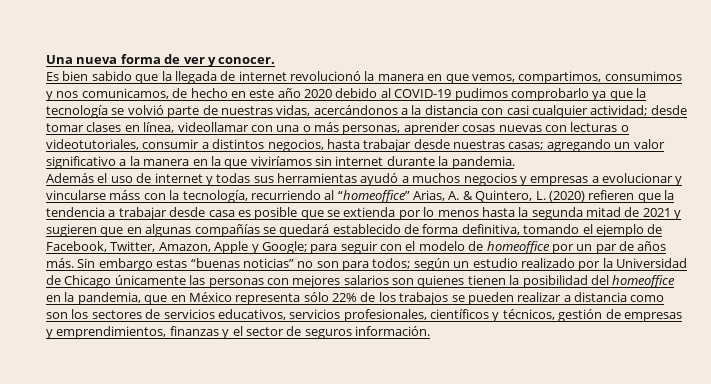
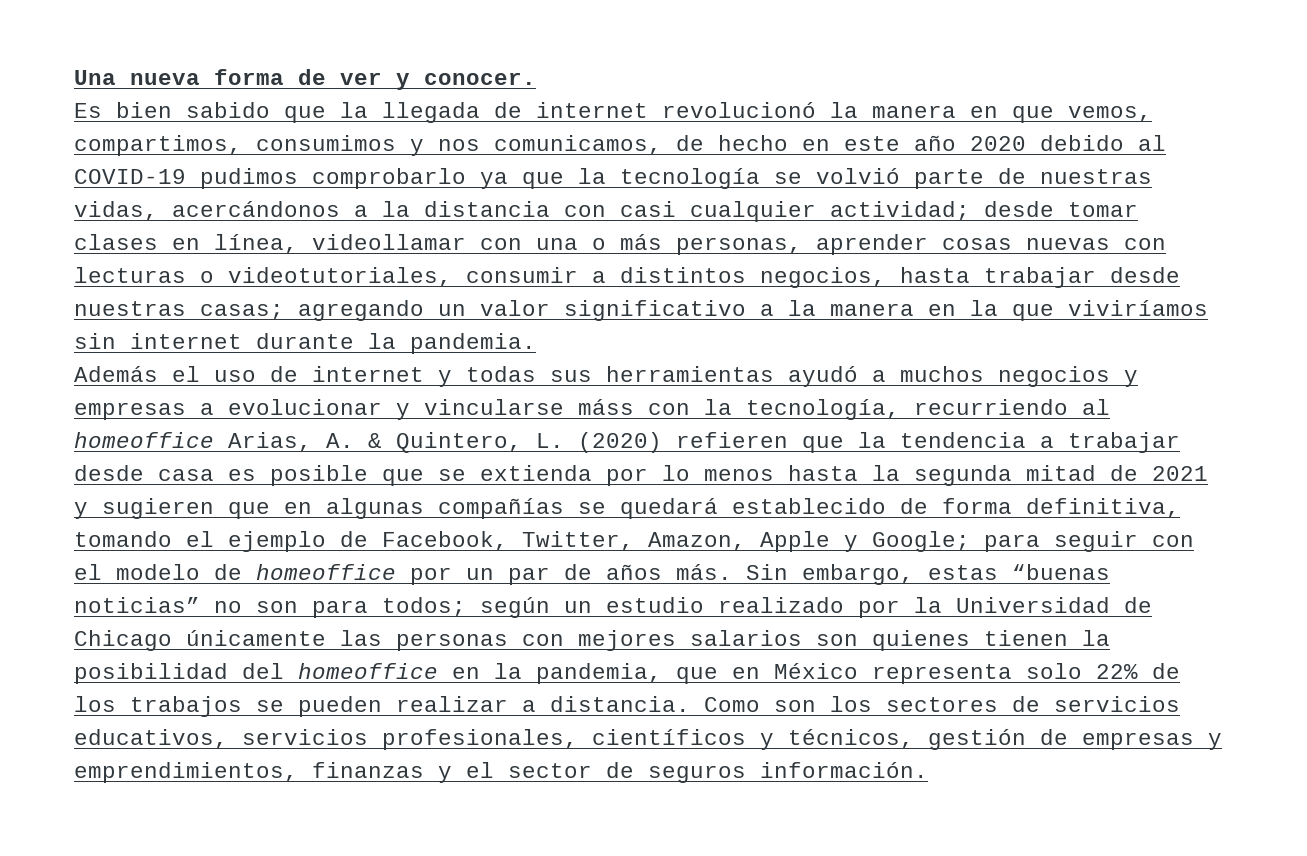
- Además el uso de internet y todas sus herramientas ayudó a muchos negocios y empresas a evolucionar y vincularse máss con la tecnología, recurriendo al “homeoffice” Arias, A. & Quintero, L. (2020) refieren que la tendencia a trabajar desde casa es posible que se extienda por lo menos hasta la segunda mitad de 2021 y sugieren que en algunas compañías se quedará establecido de forma definitiva, tomando el ejemplo de Facebook, Twitter, Amazon, Apple y Google;
+ Además el uso de internet y todas sus herramientas ayudó a muchos negocios y empresas a evolucionar y vincularse máss con la tecnología, recurriendo al homeoffice Arias, A. & Quintero, L. (2020) refieren que la tendencia a trabajar desde casa es posible que se extienda por lo menos hasta la segunda mitad de 2021 y sugieren que en algunas compañías se quedará establecido de forma definitiva, tomando el ejemplo de Facebook, Twitter, Amazon, Apple y Google;
- Sin embargo estas “buenas noticias” no son para todos;
+ Sin embargo, estas “buenas noticias” no son para todos;
- según un estudio realizado por la Universidad de Chicago únicamente las personas con mejores salarios son quienes tienen la posibilidad del homeoffice en la pandemia, que en México representa sólo 22% de los trabajos se pueden realizar a distancia como son los sectores de servicios educativos, servicios profesionales, científicos y técnicos, gestión de empresas y emprendimientos, finanzas y el sector de seguros información.
+ según un estudio realizado por la Universidad de Chicago únicamente las personas con mejores salarios son quienes tienen la posibilidad del homeoffice en la pandemia, que en México representa solo 22% de los trabajos se pueden realizar a distancia. Como son los sectores de servicios educativos, servicios profesionales, científicos y técnicos, gestión de empresas y emprendimientos, finanzas y el sector de seguros información.

